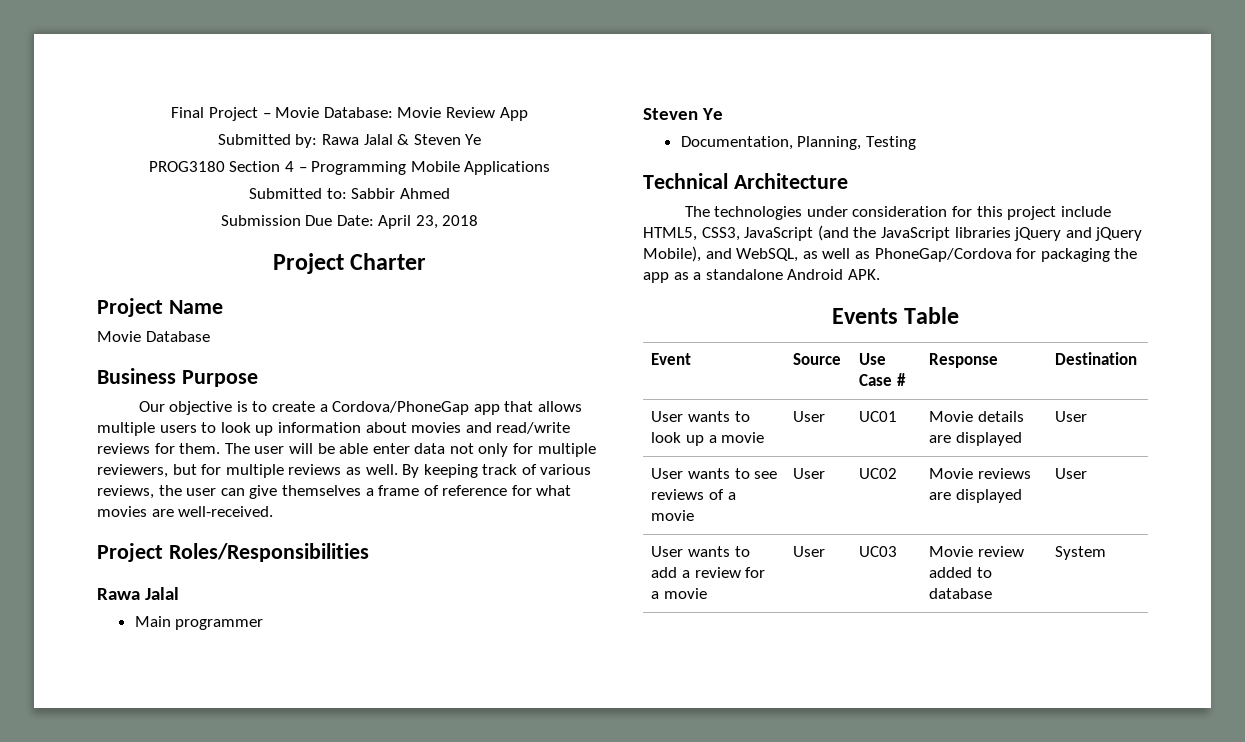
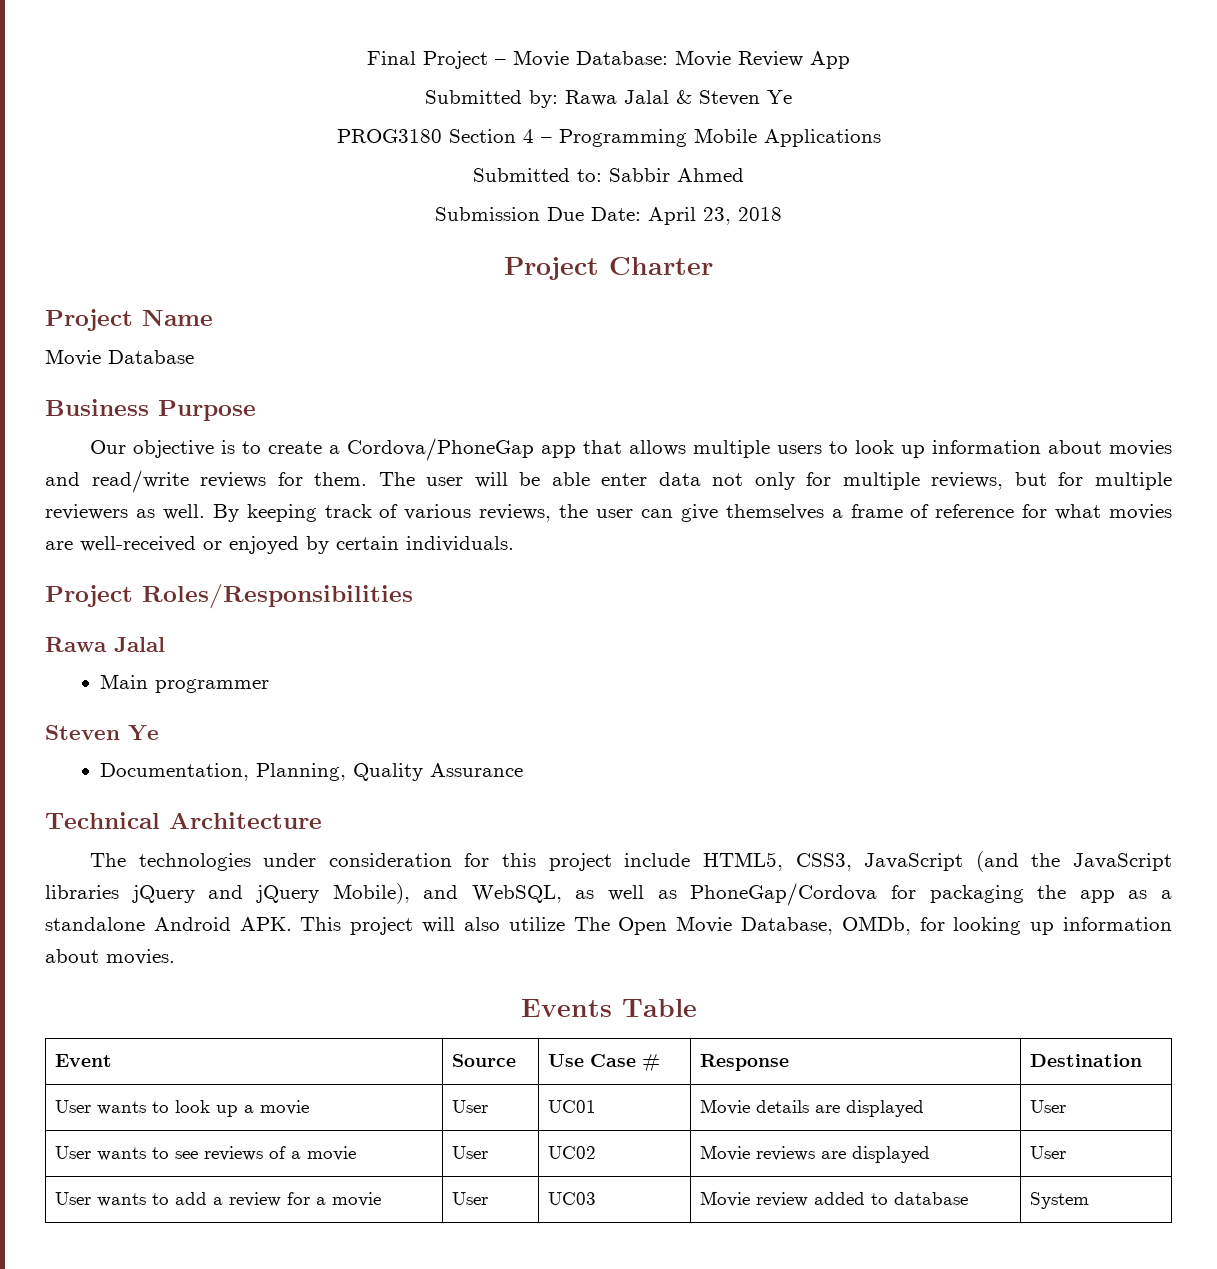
- The user will be able enter data not only for multiple reviewers, but for multiple reviews as well.
+ The user will be able enter data not only for multiple reviews, but for multiple reviewers as well.
- By keeping track of various reviews, the user can give themselves a frame of reference for what movies are well-received.
+ By keeping track of various reviews, the user can give themselves a frame of reference for what movies are well-received or enjoyed by certain individuals.
- Documentation, Planning, Testing
+ Documentation, Planning, Quality Assurance
- The technologies under consideration for this project include HTML5, CSS3, JavaScript (and the JavaScript libraries jQuery and jQuery Mobile), and WebSQL, as well as PhoneGap/Cordova for packaging the app as a standalone Android APK.
+ The technologies under consideration for this project include HTML5, CSS3, JavaScript (and the JavaScript libraries jQuery and jQuery Mobile), and WebSQL, as well as PhoneGap/Cordova for packaging the app as a standalone Android APK. This project will also utilize The Open Movie Database, OMDb, for looking up information about movies.

